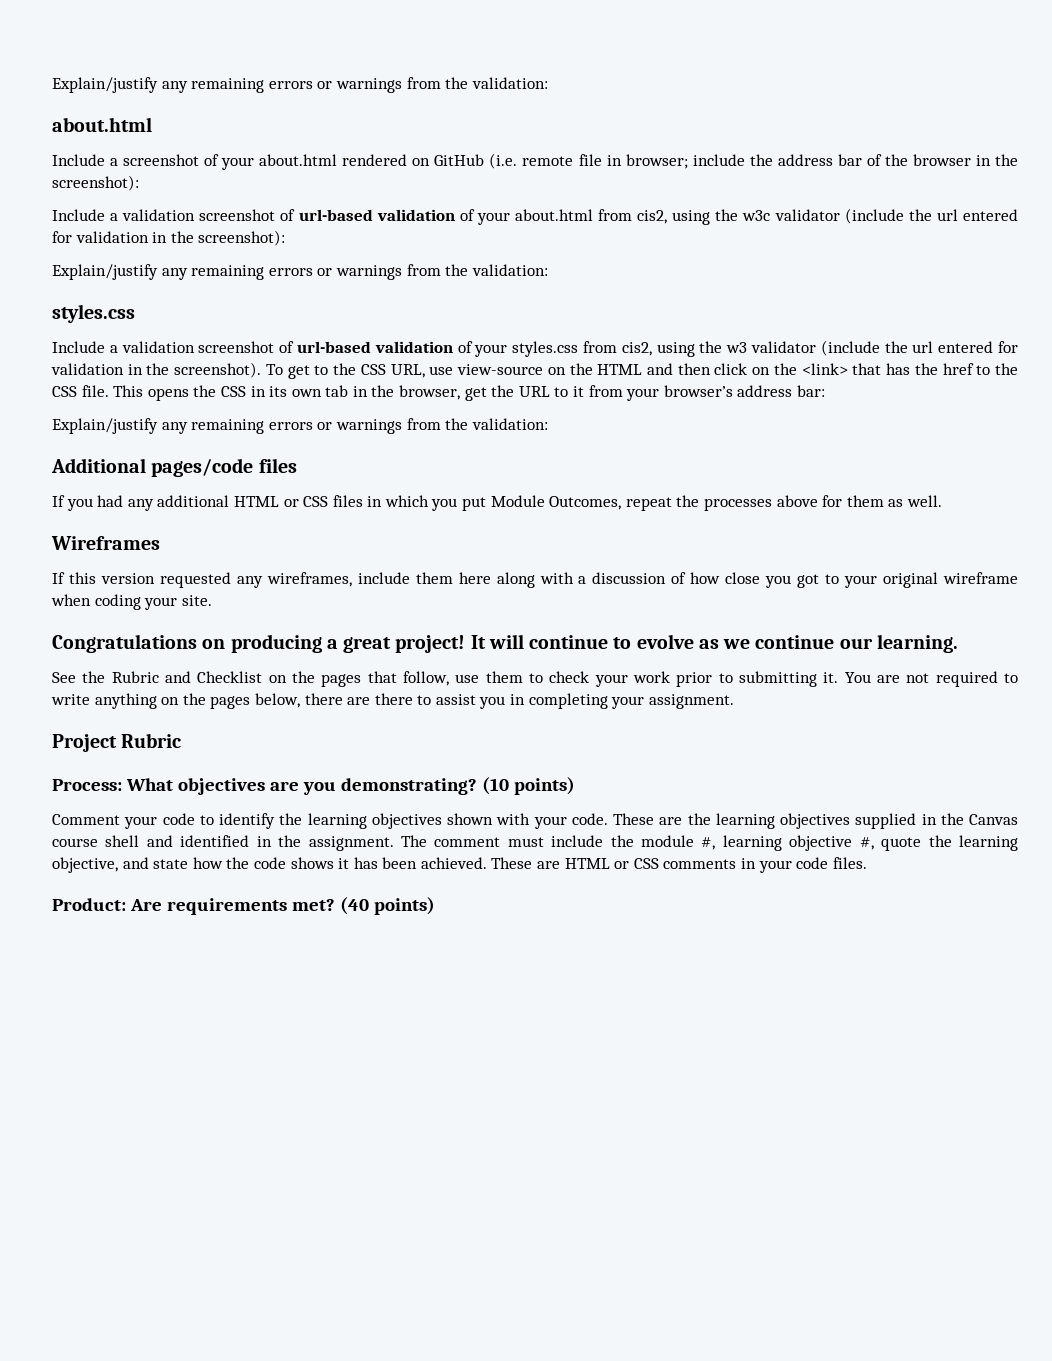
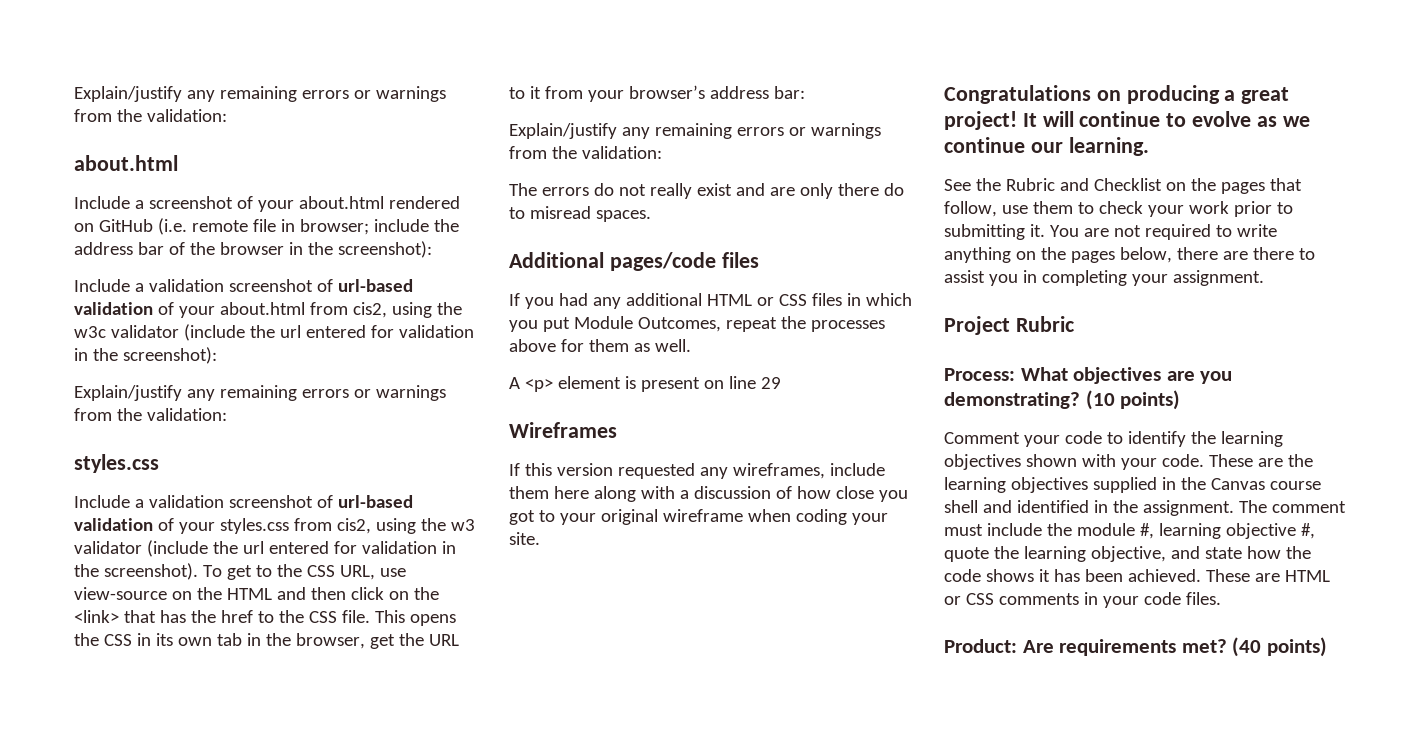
+ The errors do not really exist and are only there do to misread spaces.
+ A <p> element is present on line 29

